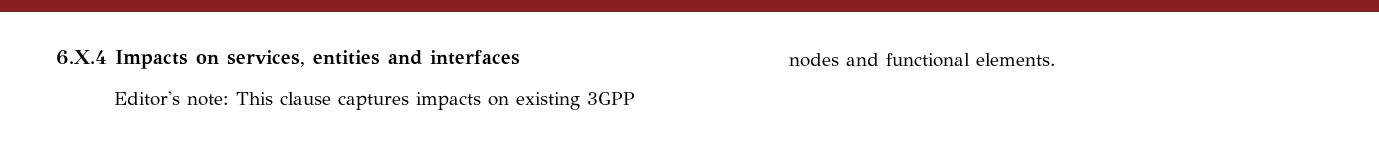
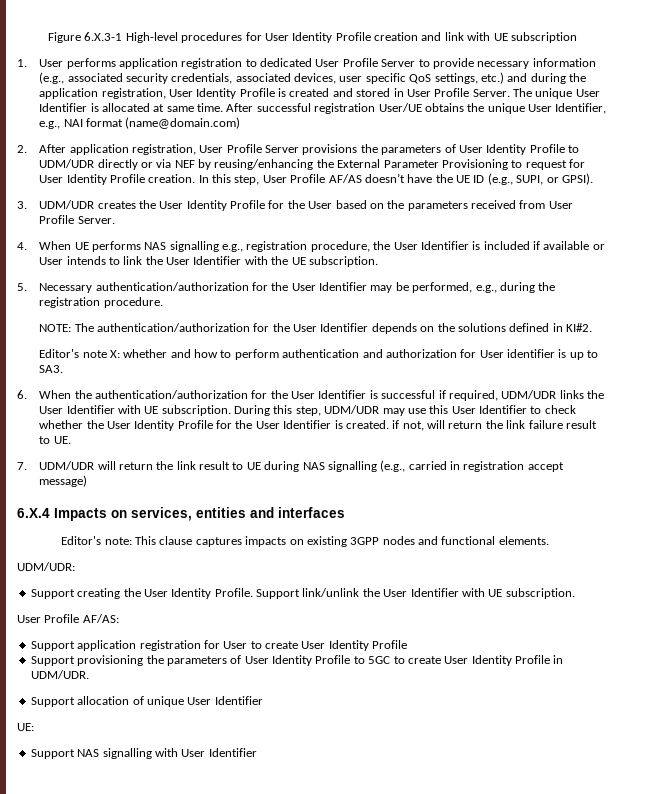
+ Figure 6.X.3-1 High-level procedures for User Identity Profile creation and link with UE subscription
+ 1. User performs application registration to dedicated User Profile Server to provide necessary information (e.g., associated security credentials, associated devices, user specific QoS settings, etc.) and during the application registration, User Identity Profile is created and stored in User Profile Server. The unique User Identifier is allocated at same time. After successful registration User/UE obtains the unique User Identifier, e.g., NAI format (name@domain.com)
+ 2. After application registration, User Profile Server provisions the parameters of User Identity Profile to UDM/UDR directly or via NEF by reusing/enhancing the External Parameter Provisioning to request for User Identity Profile creation. In this step, User Profile AF/AS doesn’t have the UE ID (e.g., SUPI, or GPSI).
+ 3. UDM/UDR creates the User Identity Profile for the User based on the parameters received from User Profile Server.
+ 4. When UE performs NAS signalling e.g., registration procedure, the User Identifier is included if available or User intends to link the User Identifier with the UE subscription.
+ 5. Necessary authentication/authorization for the User Identifier may be performed, e.g., during the registration procedure.
+ NOTE: The authentication/authorization for the User Identifier depends on the solutions defined in KI#2.
+ Editor's note X: whether and how to perform authentication and authorization for User identifier is up to SA3.
+ 6. When the authentication/authorization for the User Identifier is successful if required, UDM/UDR links the User Identifier with UE subscription. During this step, UDM/UDR may use this User Identifier to check whether the User Identity Profile for the User Identifier is created. if not, will return the link failure result to UE.
+ 7. UDM/UDR will return the link result to UE during NAS signalling (e.g., carried in registration accept message)
+ UDM/UDR:
+ Support creating the User Identity Profile. Support link/unlink the User Identifier with UE subscription.
+ User Profile AF/AS:
+ Support application registration for User to create User Identity Profile
+ Support provisioning the parameters of User Identity Profile to 5GC to create User Identity Profile in UDM/UDR.
+ Support allocation of unique User Identifier
+ UE:
+ Support NAS signalling with User Identifier

